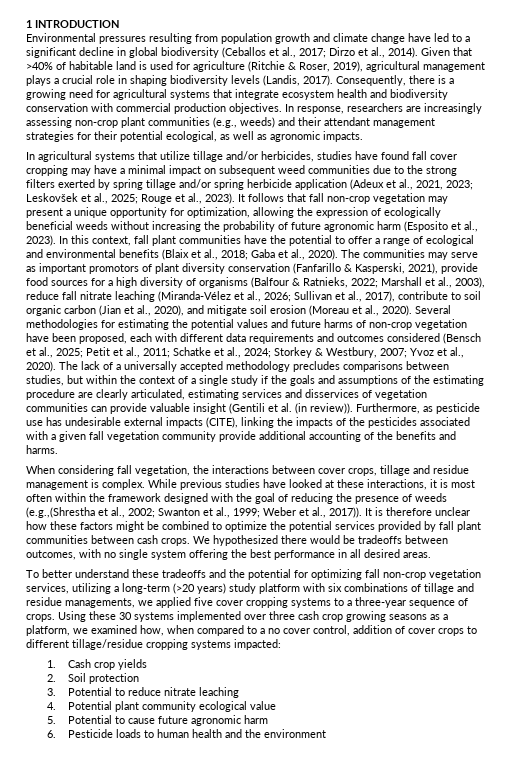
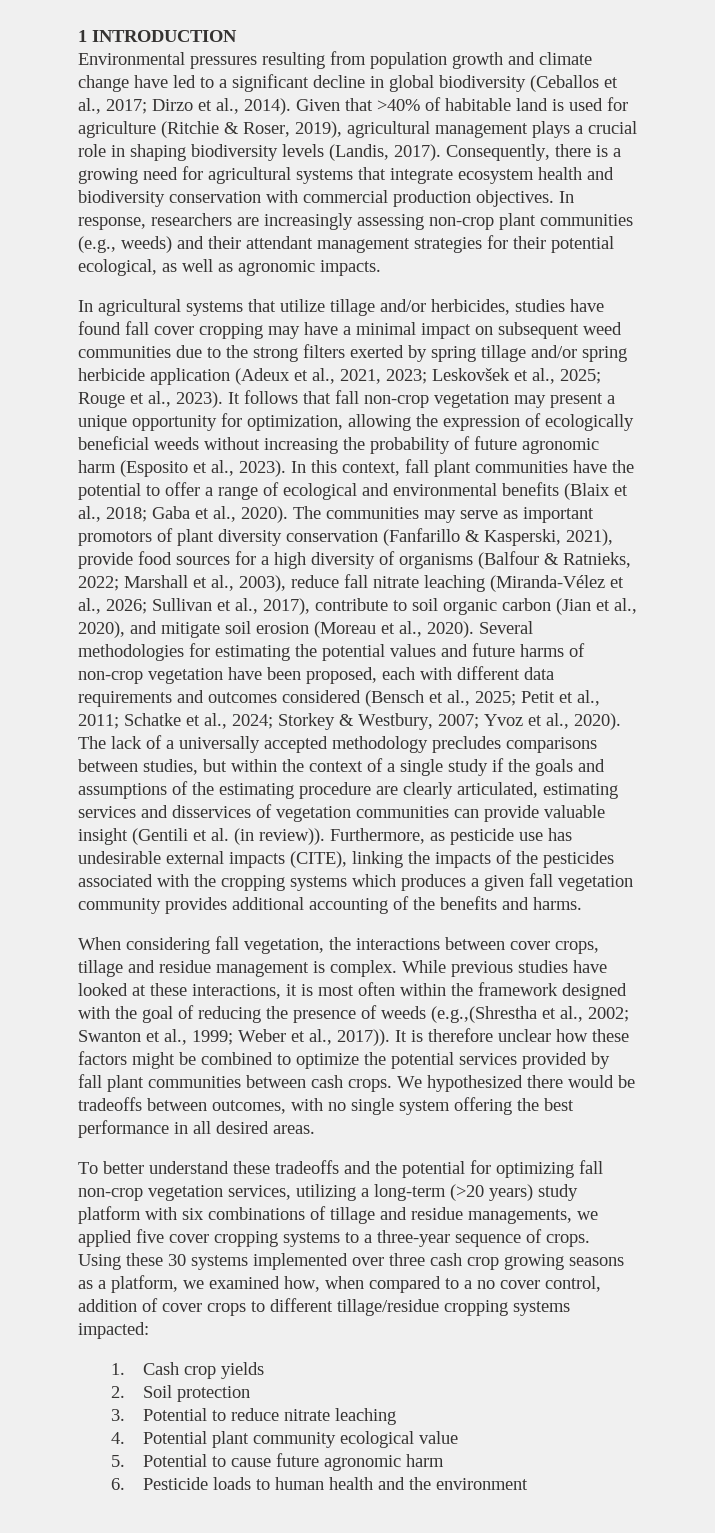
- Furthermore, as pesticide use has undesirable external impacts (CITE), linking the impacts of the pesticides associated with a given fall vegetation community provide additional accounting of the benefits and harms.
+ Furthermore, as pesticide use has undesirable external impacts (CITE), linking the impacts of the pesticides associated with the cropping systems which produces a given fall vegetation community provides additional accounting of the benefits and harms.

